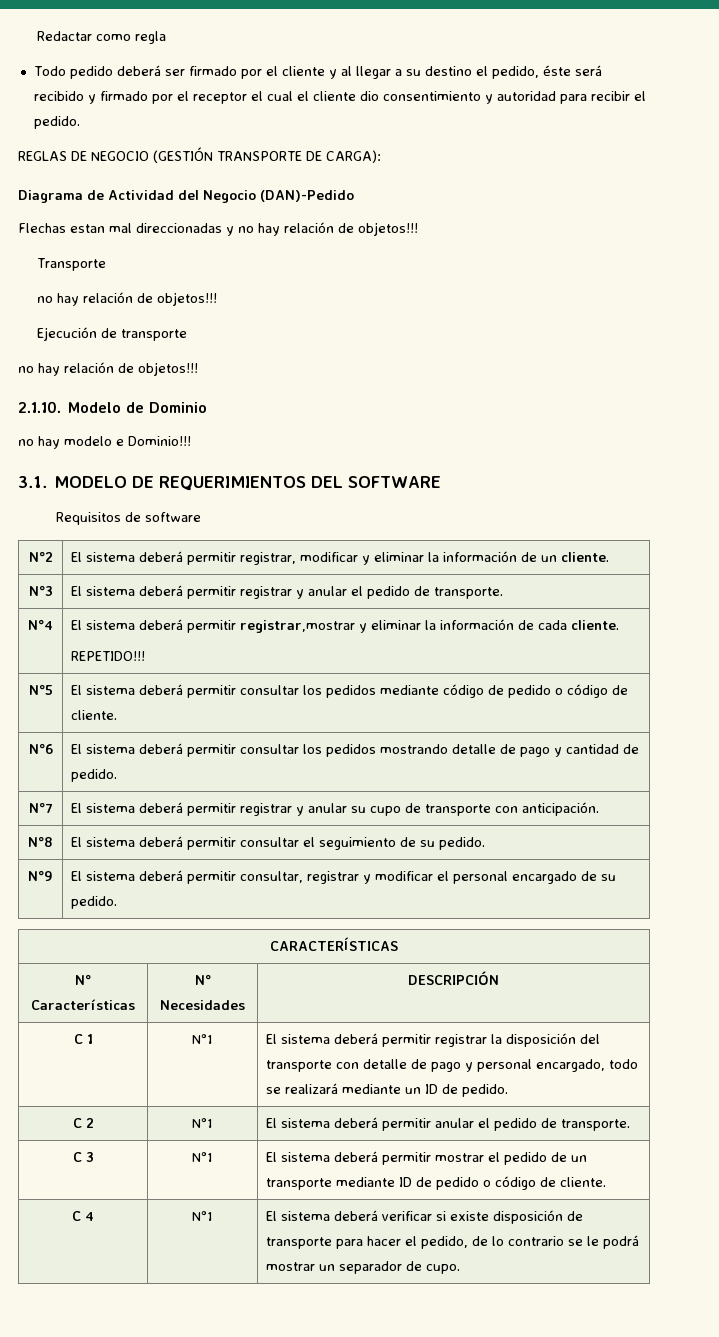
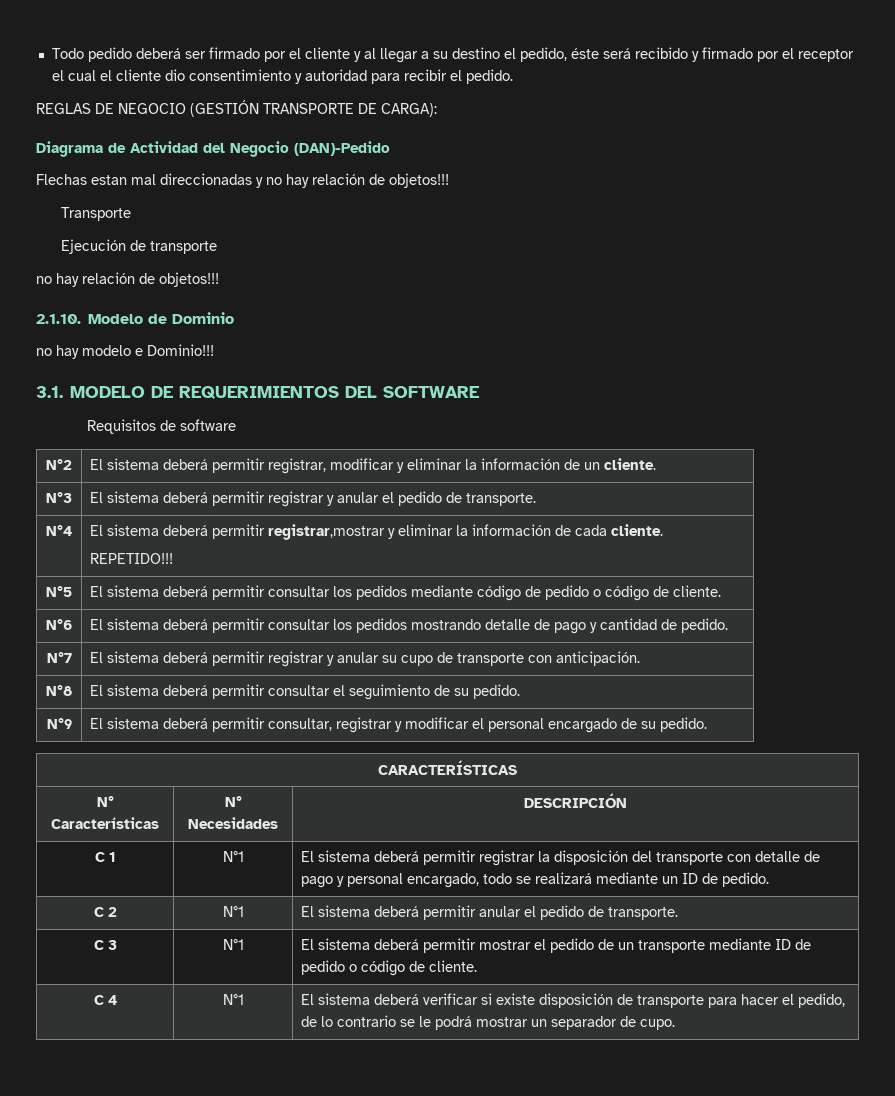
- Redactar como regla
  Transporte
- no hay relación de objetos!!!

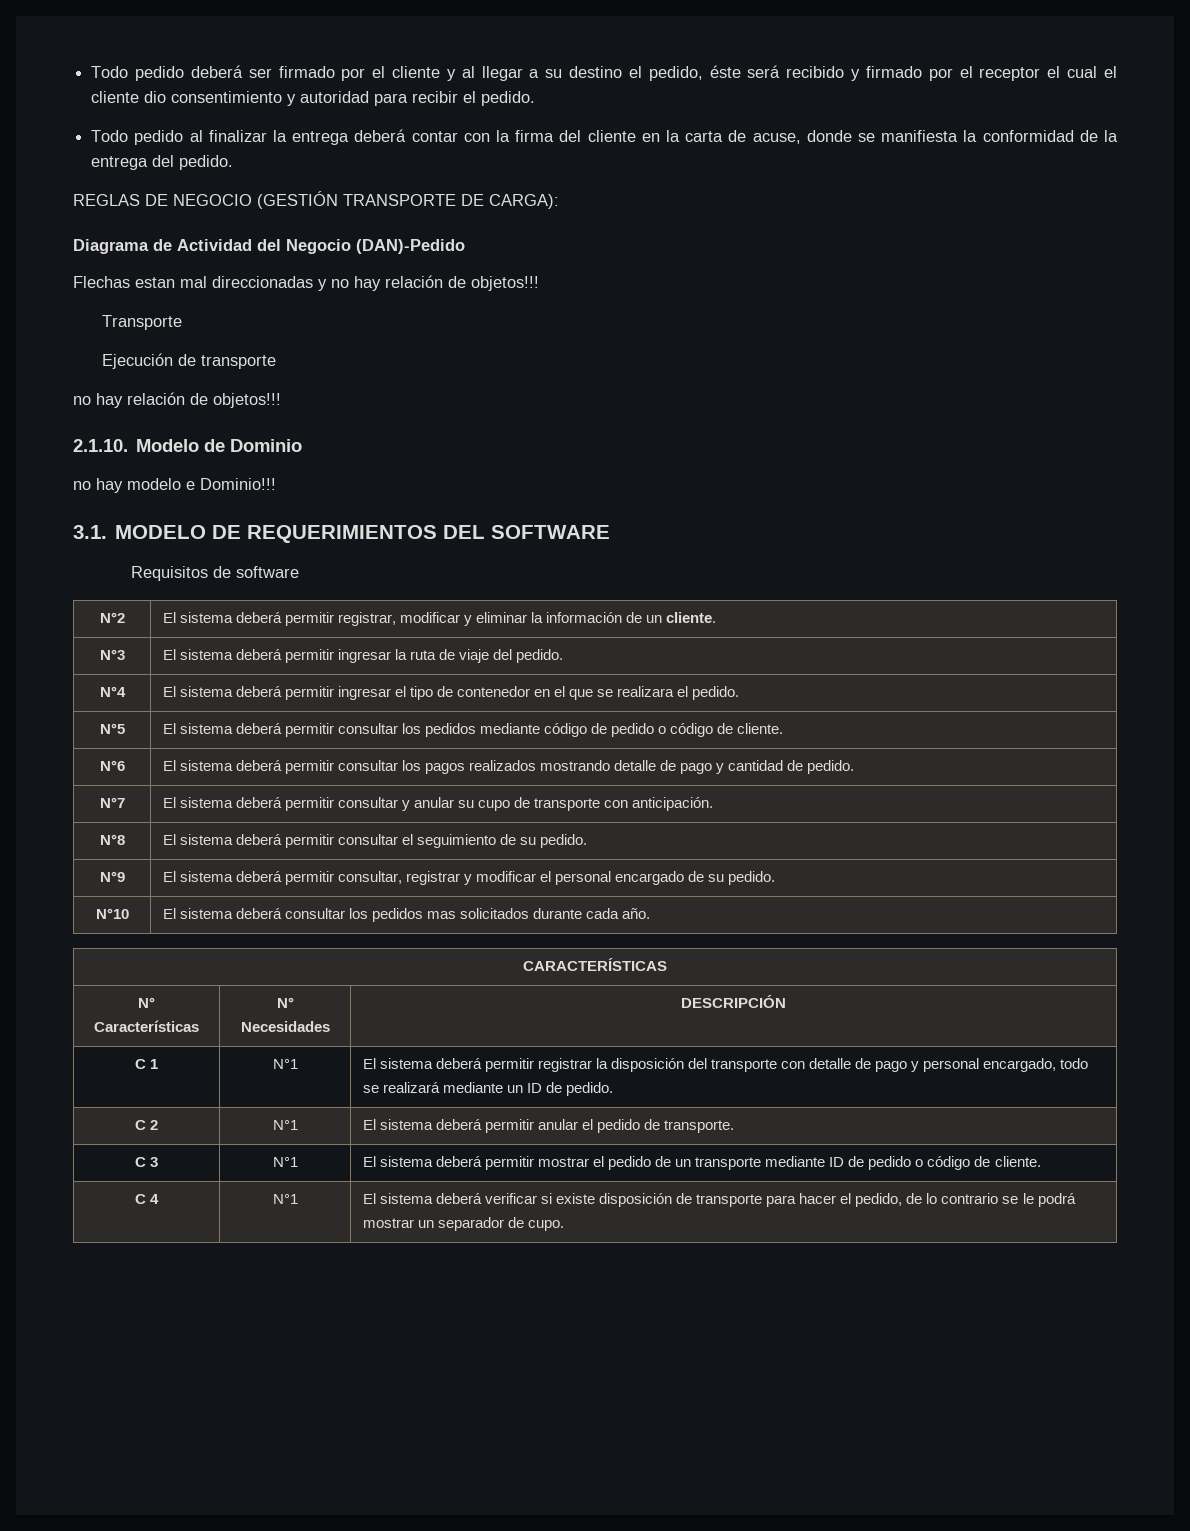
+ Todo pedido al finalizar la entrega deberá contar con la firma del cliente en la carta de acuse, donde se manifiesta la conformidad de la entrega del pedido.
- N°3 | El sistema deberá permitir registrar y anular el pedido de transporte.
+ N°3 | El sistema deberá permitir ingresar la ruta de viaje del pedido.
- N°4 | El sistema deberá permitir registrar,mostrar y eliminar la información de cada cliente.
- REPETIDO!!!
+ N°4 | El sistema deberá permitir ingresar el tipo de contenedor en el que se realizara el pedido.
- N°6 | El sistema deberá permitir consultar los pedidos mostrando detalle de pago y cantidad de pedido.
+ N°6 | El sistema deberá permitir consultar los pagos realizados mostrando detalle de pago y cantidad de pedido.
- N°7 | El sistema deberá permitir registrar y anular su cupo de transporte con anticipación.
+ N°7 | El sistema deberá permitir consultar y anular su cupo de transporte con anticipación.
+ N°10 | El sistema deberá consultar los pedidos mas solicitados durante cada año.

